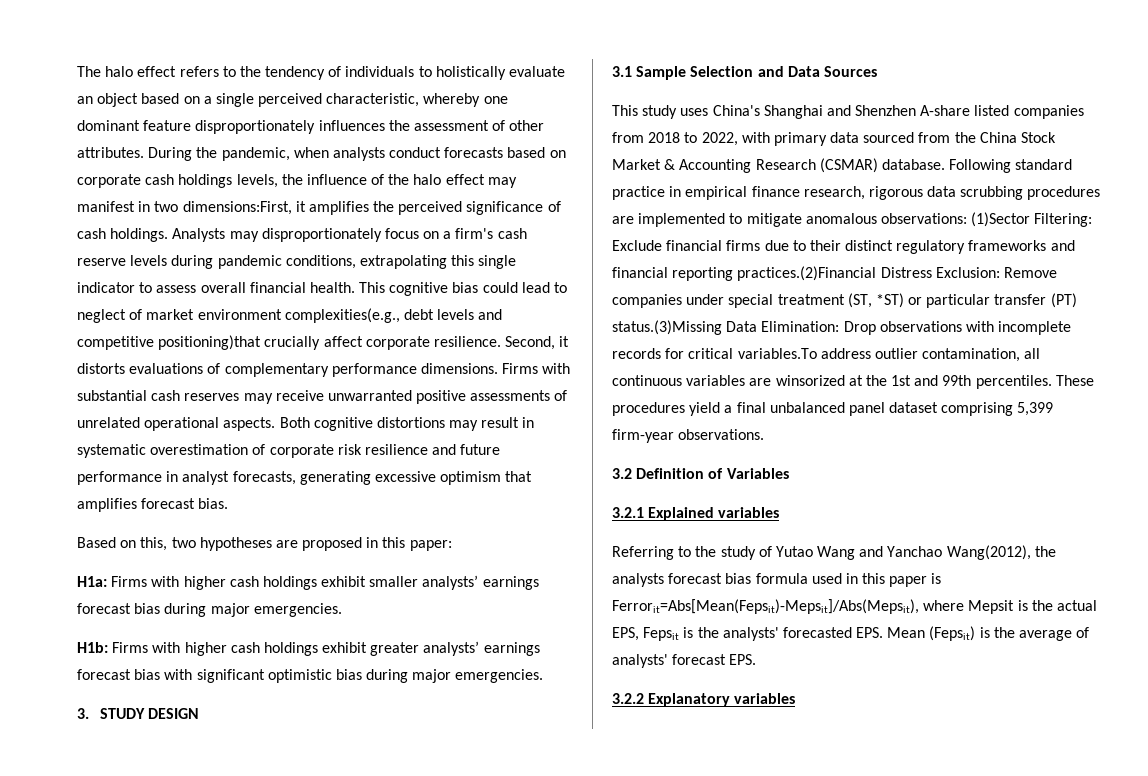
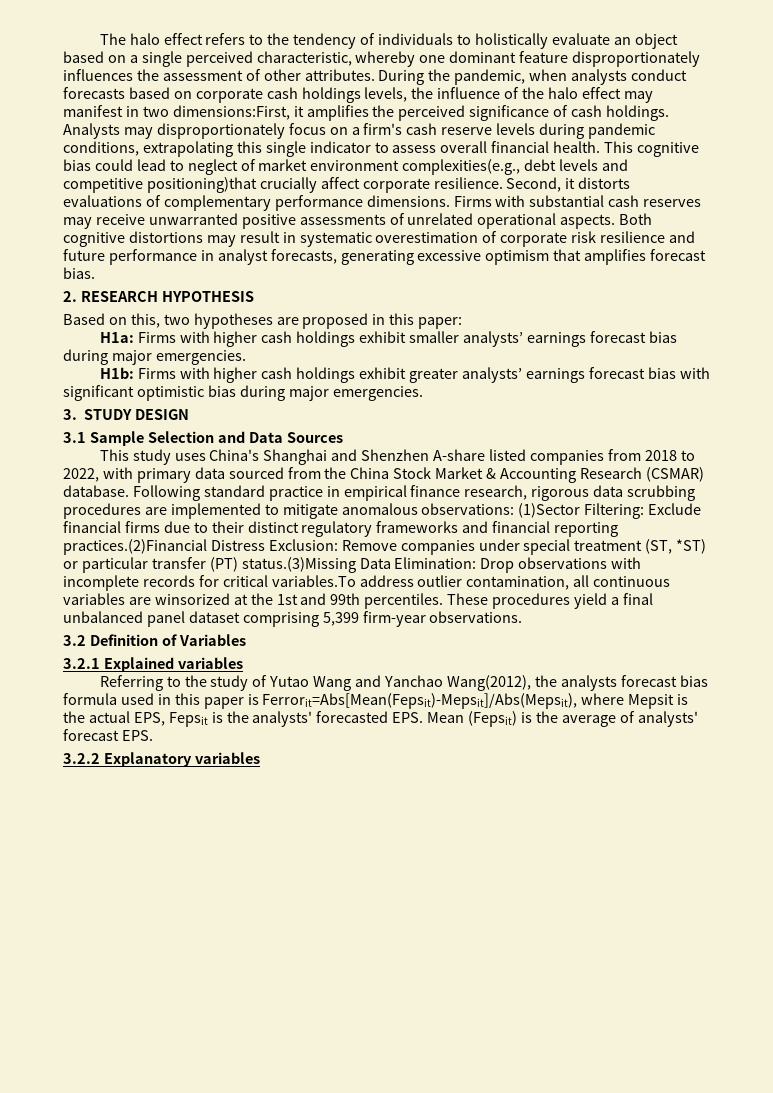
+ 2. RESEARCH HYPOTHESIS

